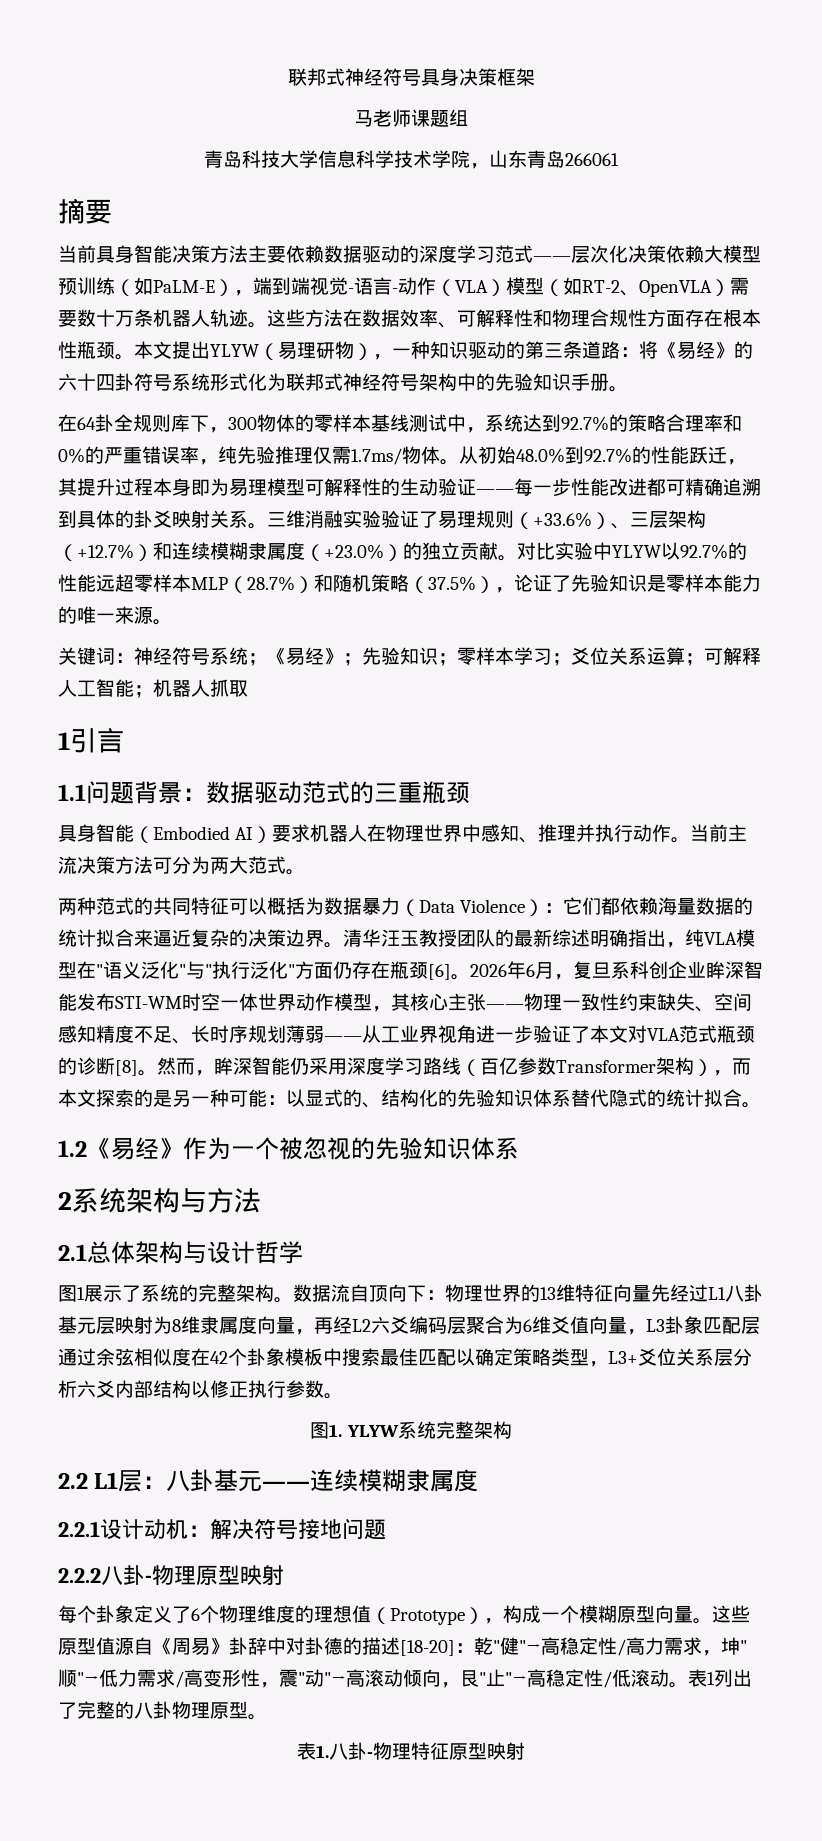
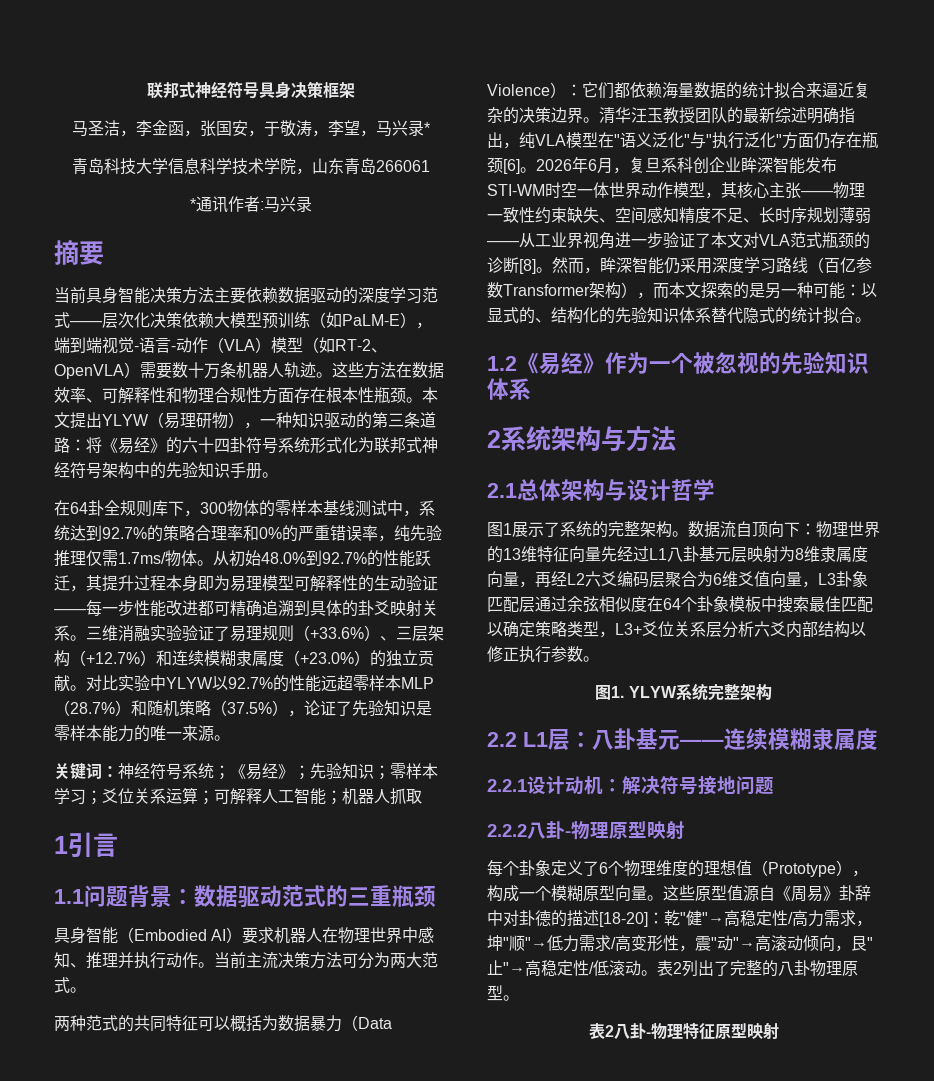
- 马老师课题组
+ 马圣洁，李金函，张国安，于敬涛，李望，马兴录*
+ *通讯作者:马兴录
- 数据流自顶向下：物理世界的13维特征向量先经过L1八卦基元层映射为8维隶属度向量，再经L2六爻编码层聚合为6维爻值向量，L3卦象匹配层通过余弦相似度在42个卦象模板中搜索最佳匹配以确定策略类型，L3+爻位关系层分析六爻内部结构以修正执行参数。
+ 数据流自顶向下：物理世界的13维特征向量先经过L1八卦基元层映射为8维隶属度向量，再经L2六爻编码层聚合为6维爻值向量，L3卦象匹配层通过余弦相似度在64个卦象模板中搜索最佳匹配以确定策略类型，L3+爻位关系层分析六爻内部结构以修正执行参数。
- 表1列出了完整的八卦物理原型。
+ 表2列出了完整的八卦物理原型。
- 表1.八卦-物理特征原型映射
+ 表2八卦-物理特征原型映射

